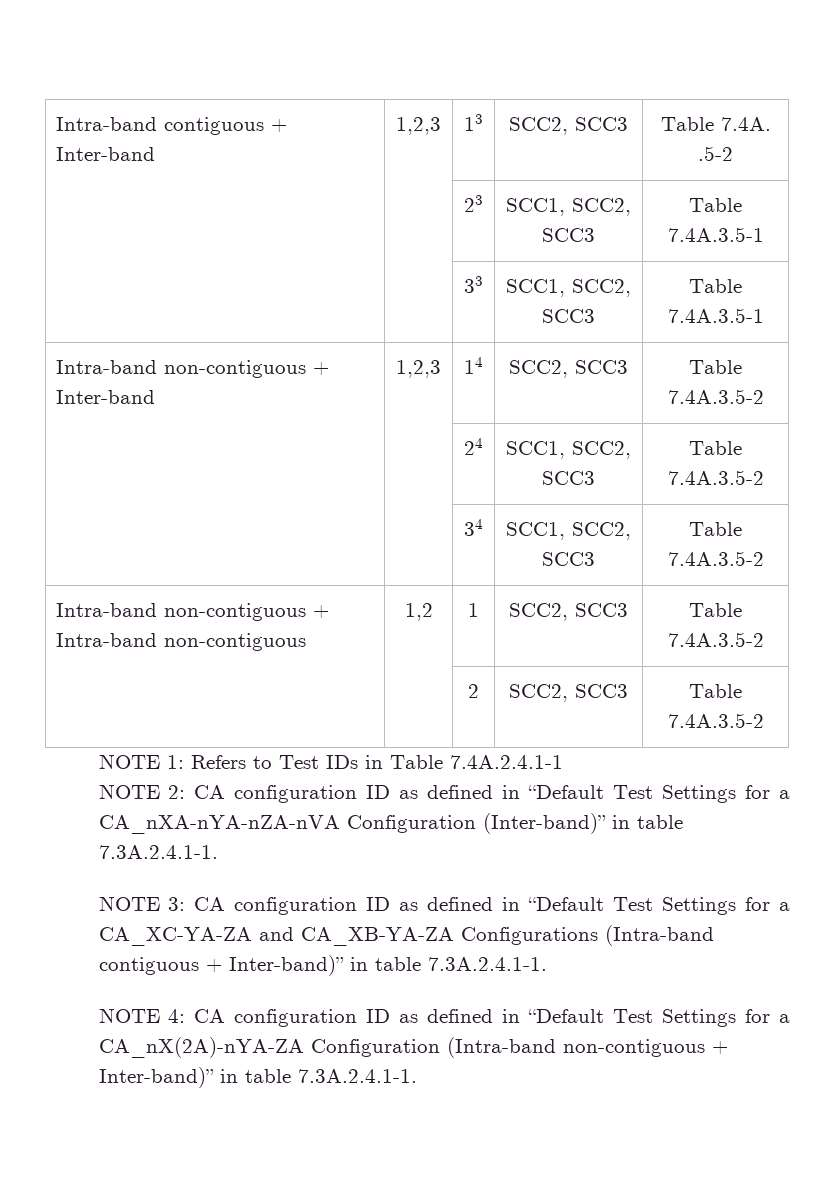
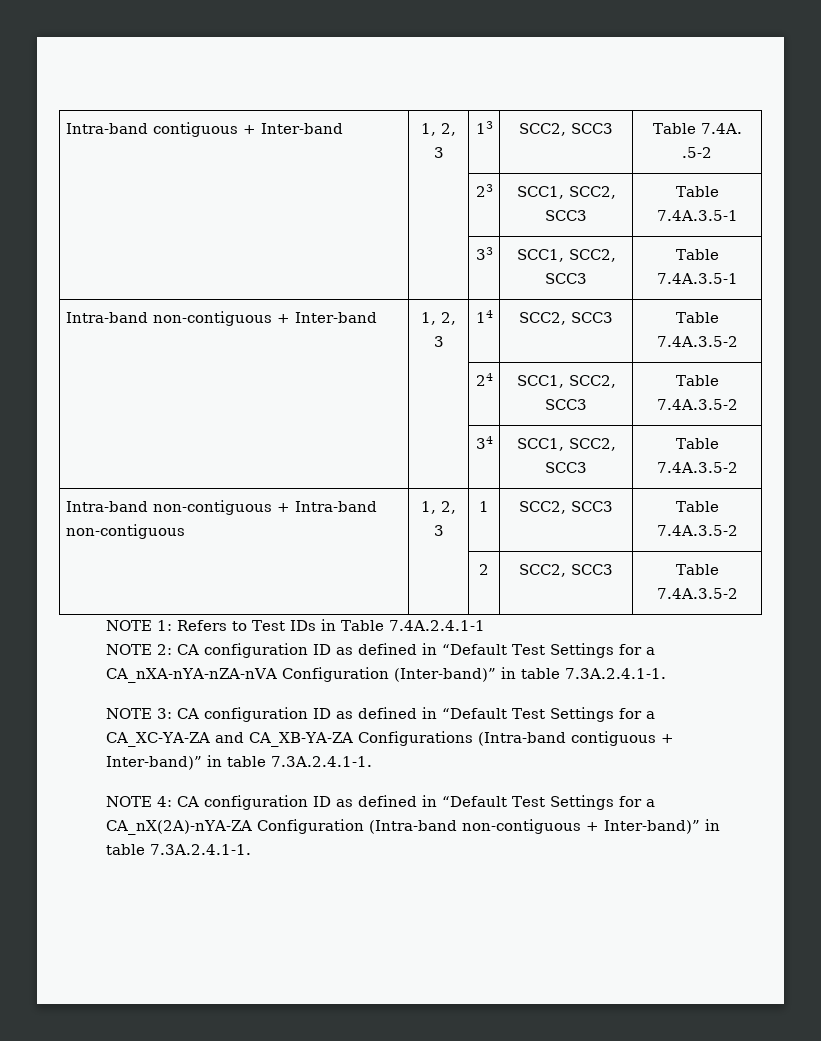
- Intra-band contiguous + Inter-band | 1,2,3 | 13 | SCC2, SCC3 | Table 7.4A. .5-2
+ Intra-band contiguous + Inter-band | 1, 2, 3 | 13 | SCC2, SCC3 | Table 7.4A. .5-2
- Intra-band non-contiguous + Inter-band | 1,2,3 | 14 | SCC2, SCC3 | Table 7.4A.3.5-2
+ Intra-band non-contiguous + Inter-band | 1, 2, 3 | 14 | SCC2, SCC3 | Table 7.4A.3.5-2
- Intra-band non-contiguous + Intra-band non-contiguous | 1,2 | 1 | SCC2, SCC3 | Table 7.4A.3.5-2
+ Intra-band non-contiguous + Intra-band non-contiguous | 1, 2, 3 | 1 | SCC2, SCC3 | Table 7.4A.3.5-2

